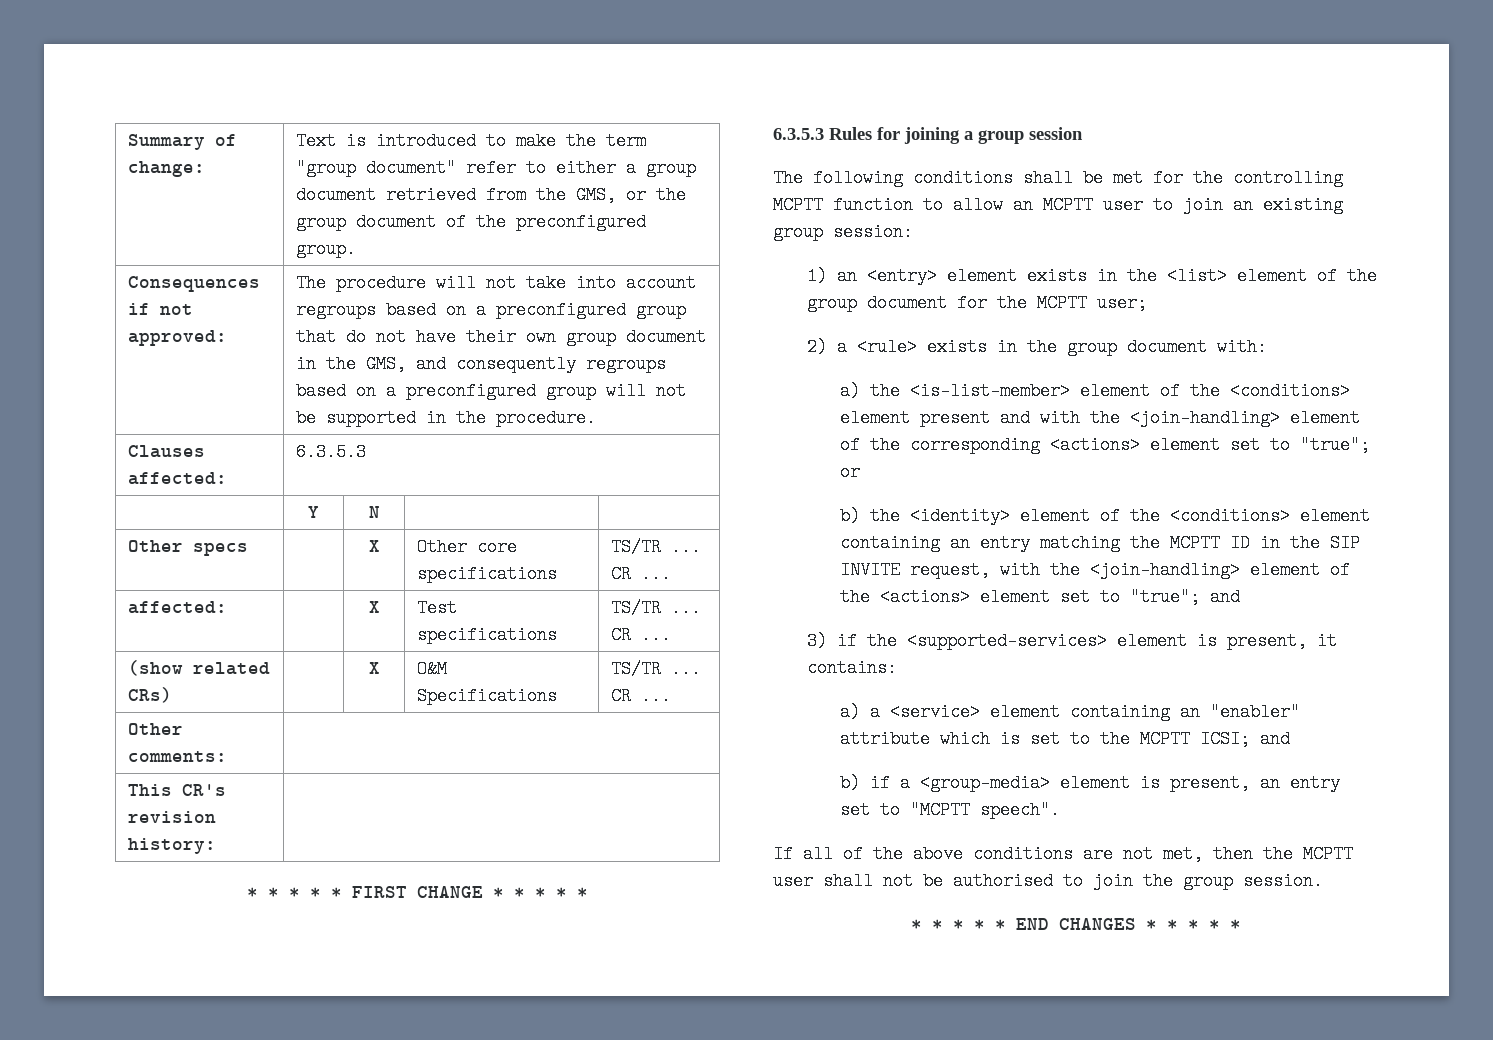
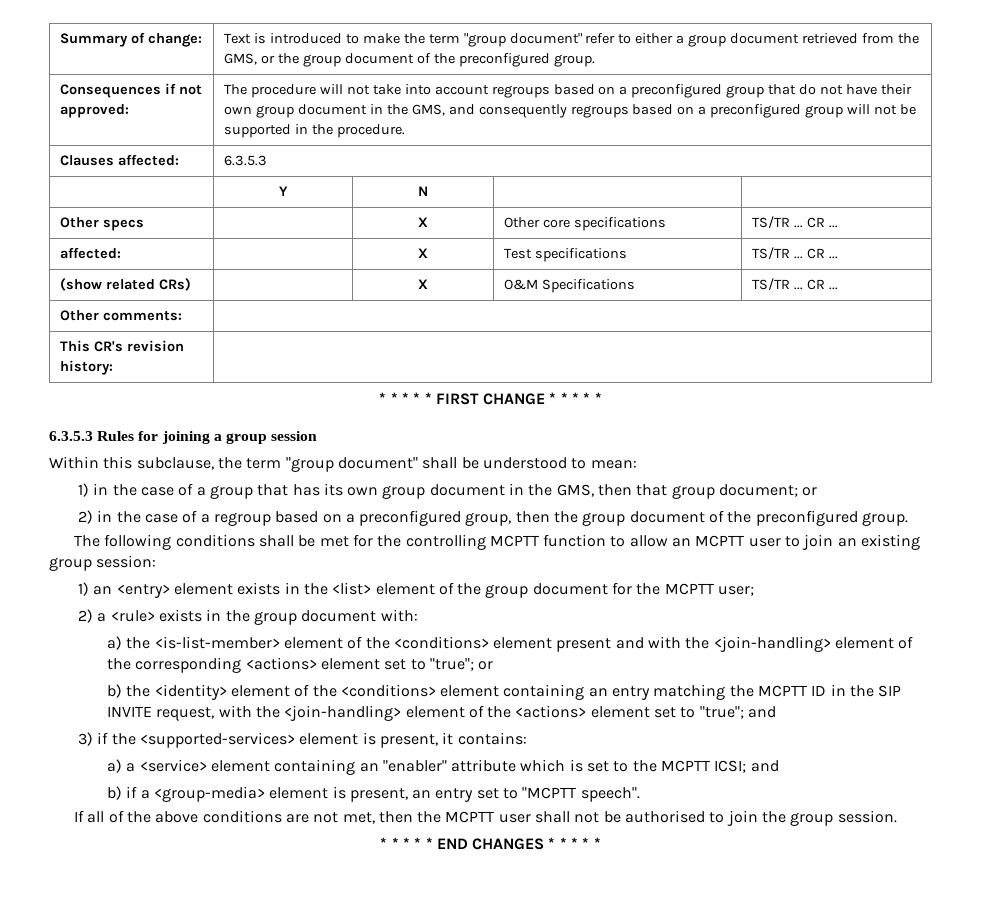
+ Within this subclause, the term "group document" shall be understood to mean:
+ 1) in the case of a group that has its own group document in the GMS, then that group document; or
+ 2) in the case of a regroup based on a preconfigured group, then the group document of the preconfigured group.

